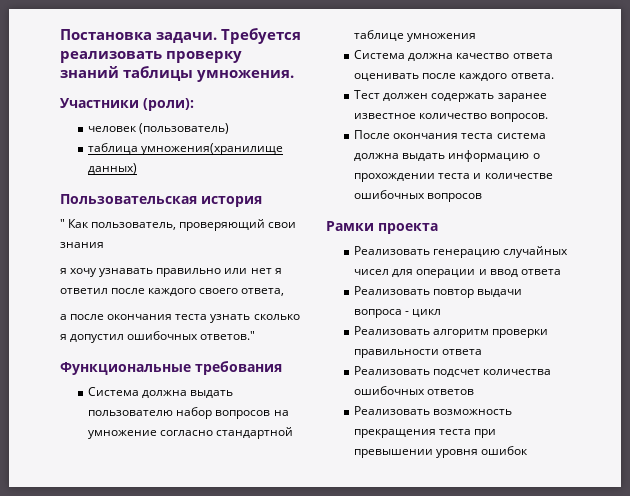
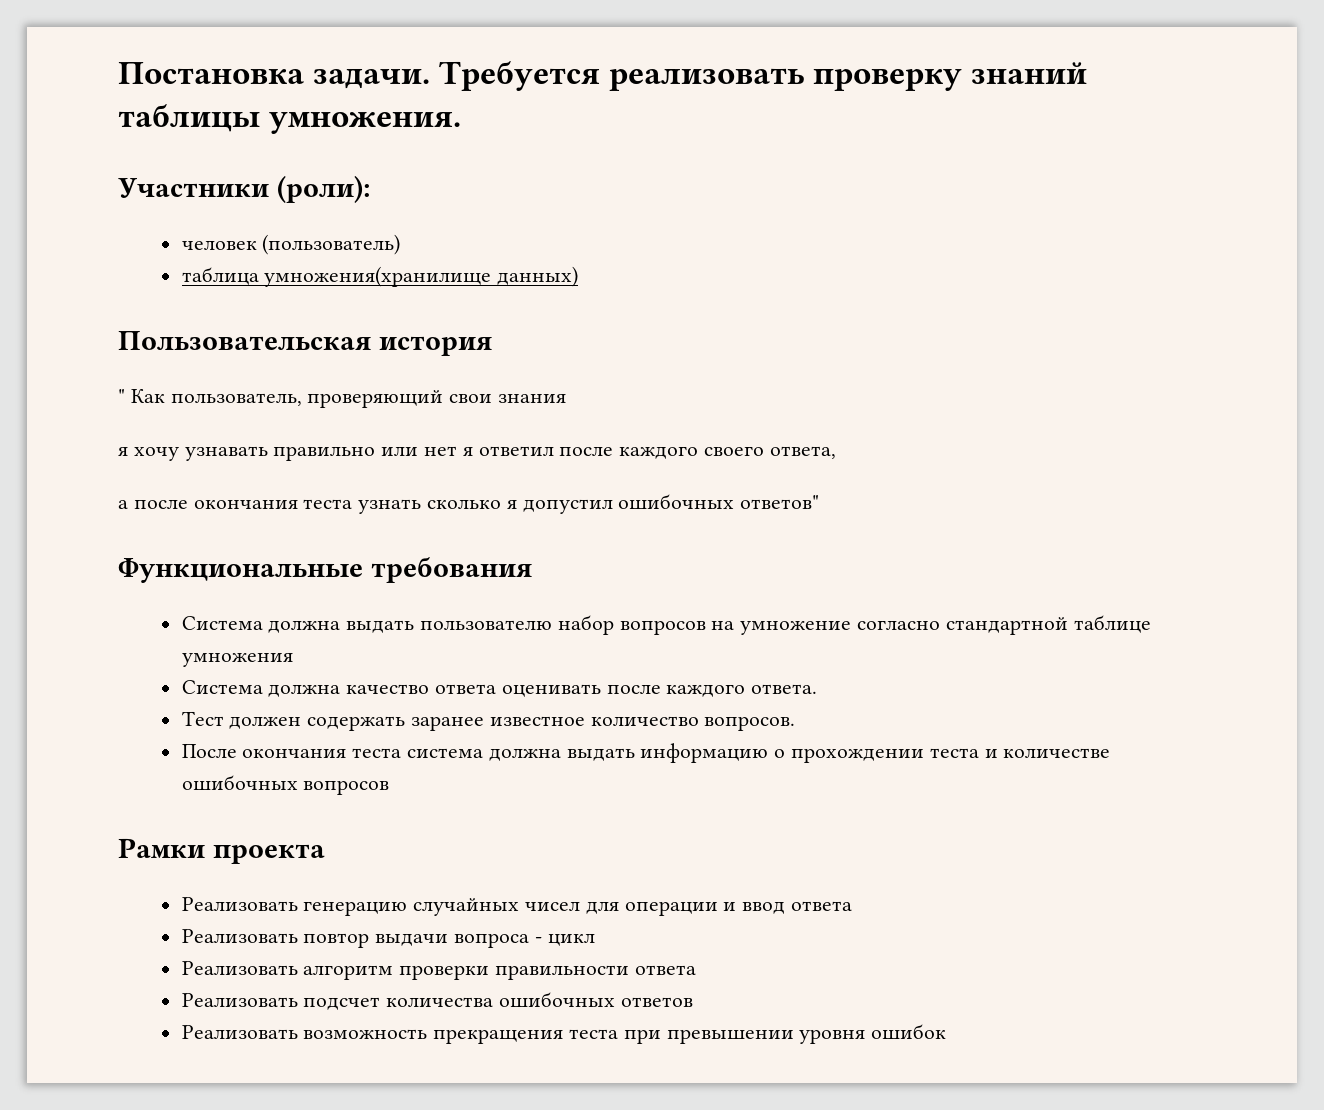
- а после окончания теста узнать сколько я допустил ошибочных ответов."
+ а после окончания теста узнать сколько я допустил ошибочных ответов"

